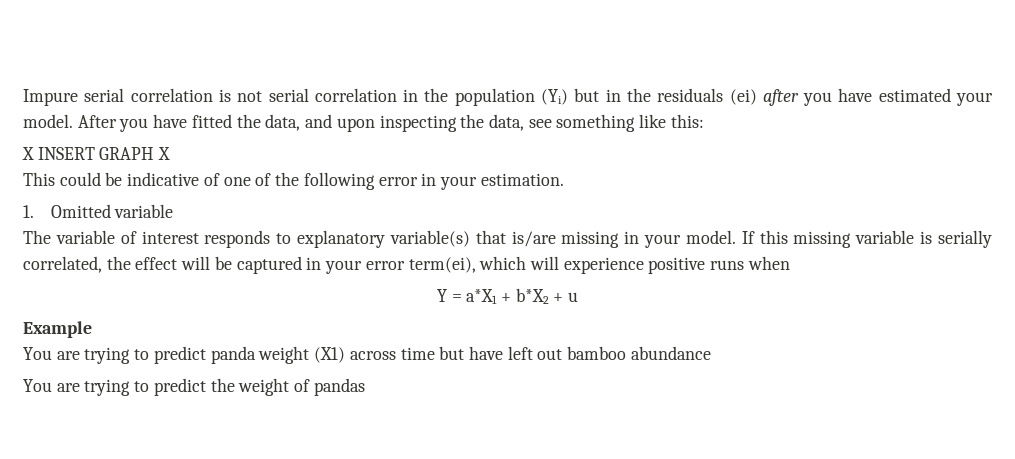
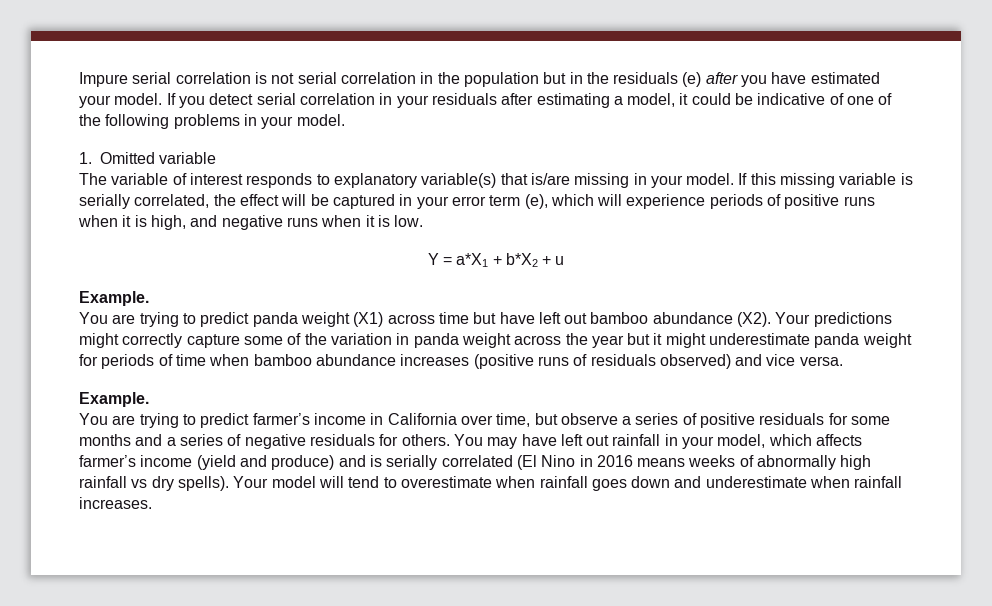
- Impure serial correlation is not serial correlation in the population (Yi) but in the residuals (ei) after you have estimated your model.
+ Impure serial correlation is not serial correlation in the population but in the residuals (e) after you have estimated your model.
- After you have fitted the data, and upon inspecting the data, see something like this:
- X INSERT GRAPH X
- This could be indicative of one of the following error in your estimation.
+ If you detect serial correlation in your residuals after estimating a model, it could be indicative of one of the following problems in your model.
- If this missing variable is serially correlated, the effect will be captured in your error term(ei), which will experience positive runs when
+ If this missing variable is serially correlated, the effect will be captured in your error term (e), which will experience periods of positive runs when it is high, and negative runs when it is low.
  Y = a*X1 + b*X2 + u
- Example
+ Example.
- You are trying to predict panda weight (X1) across time but have left out bamboo abundance
- You are trying to predict the weight of pandas
+ You are trying to predict panda weight (X1) across time but have left out bamboo abundance (X2). Your predictions might correctly capture some of the variation in panda weight across the year but it might underestimate panda weight for periods of time when bamboo abundance increases (positive runs of residuals observed) and vice versa.
+ Example.
+ You are trying to predict farmer’s income in California over time, but observe a series of positive residuals for some months and a series of negative residuals for others. You may have left out rainfall in your model, which affects farmer’s income (yield and produce) and is serially correlated (El Nino in 2016 means weeks of abnormally high rainfall vs dry spells). Your model will tend to overestimate when rainfall goes down and underestimate when rainfall increases.

